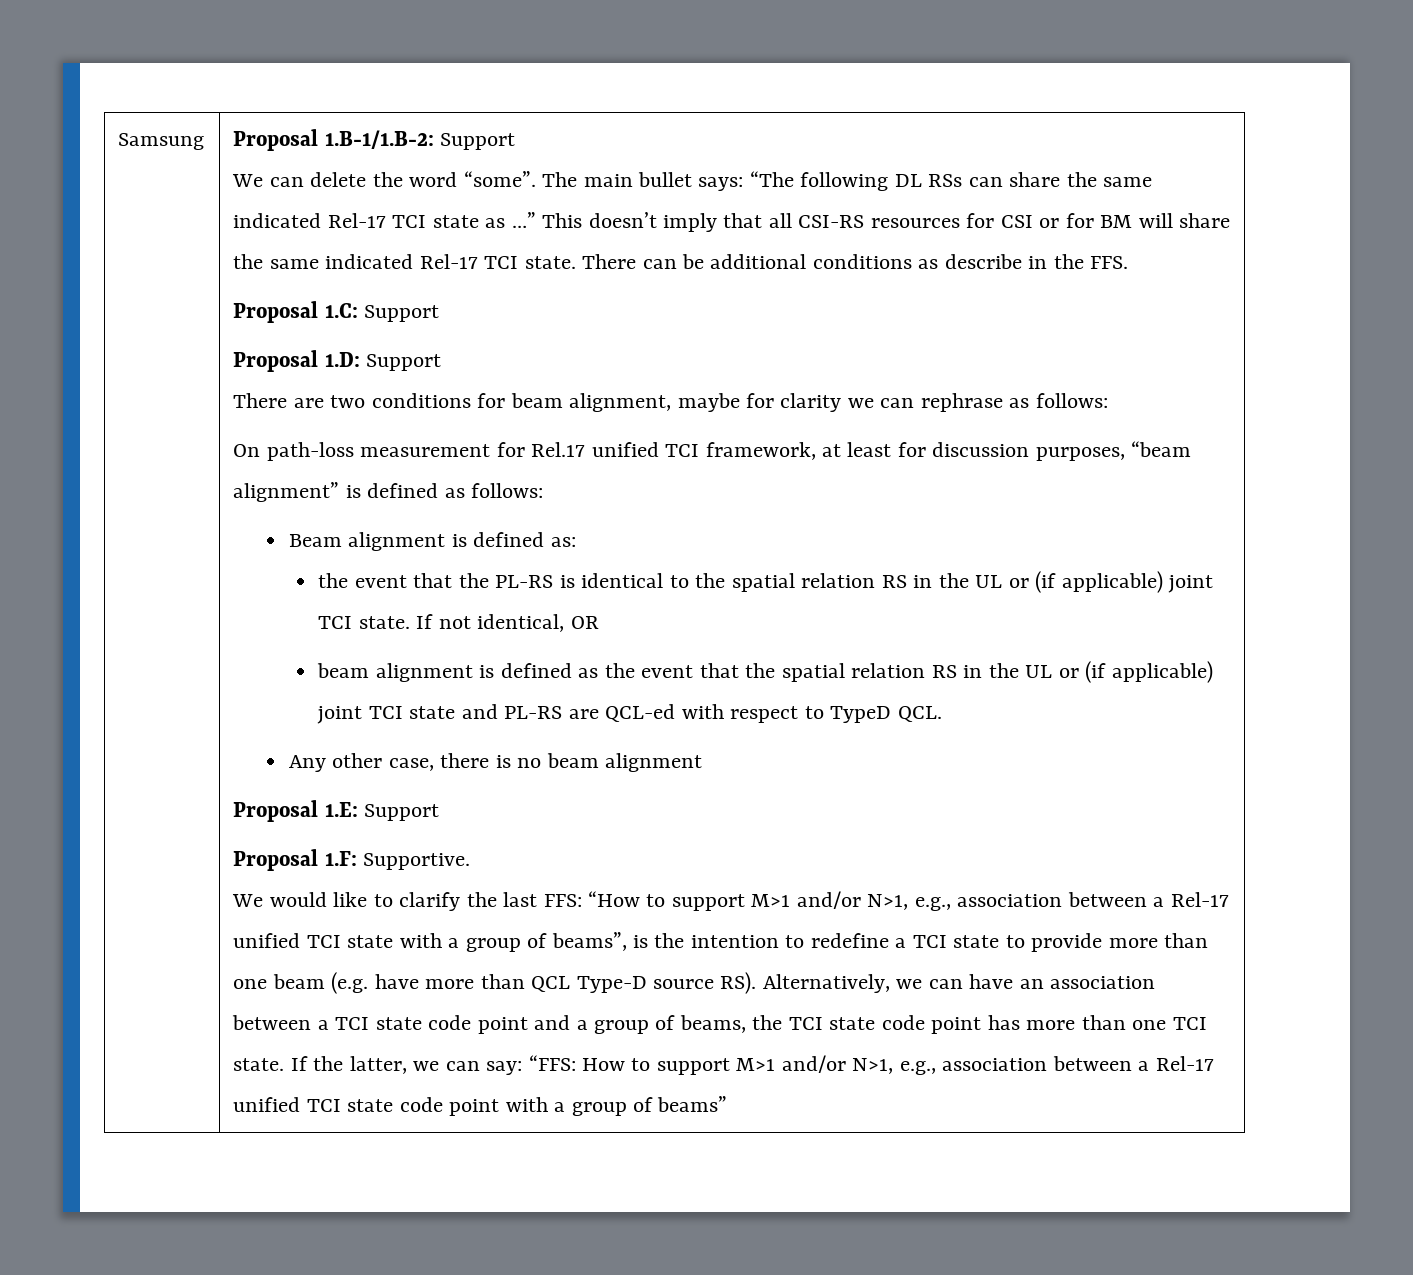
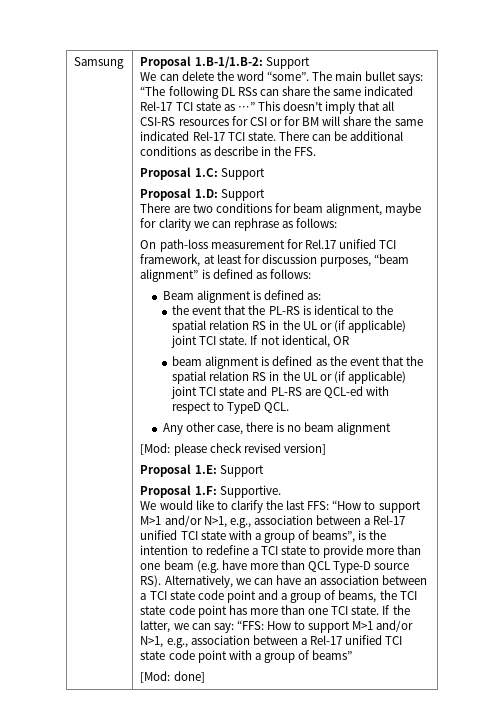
+ [Mod: please check revised version]
+ [Mod: done]

